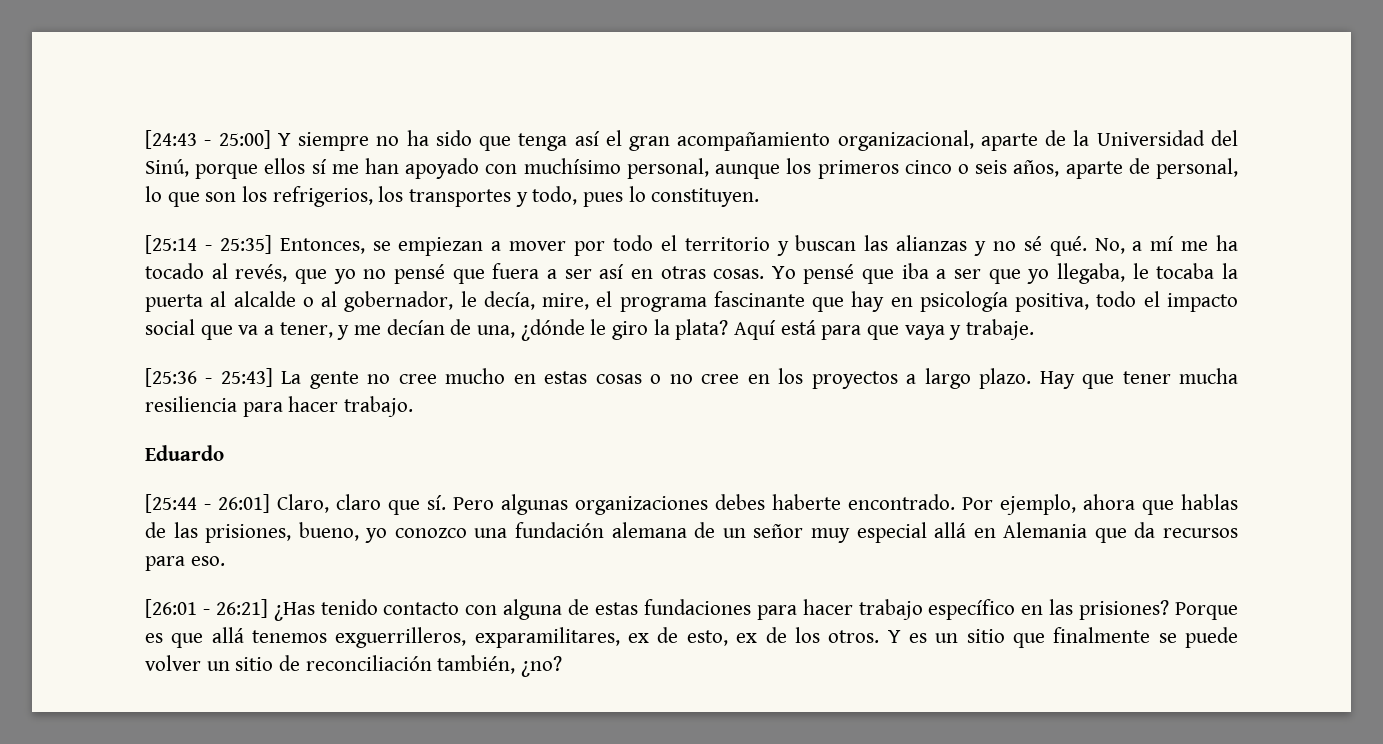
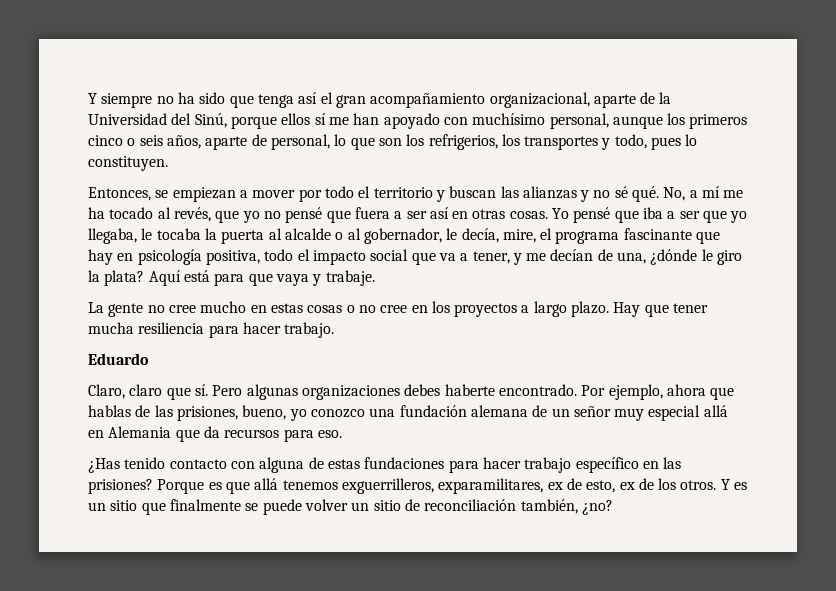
- [24:43 - 25:00] Y siempre no ha sido que tenga así el gran acompañamiento organizacional, aparte de la Universidad del Sinú, porque ellos sí me han apoyado con muchísimo personal, aunque los primeros cinco o seis años, aparte de personal, lo que son los refrigerios, los transportes y todo, pues lo constituyen.
+ Y siempre no ha sido que tenga así el gran acompañamiento organizacional, aparte de la Universidad del Sinú, porque ellos sí me han apoyado con muchísimo personal, aunque los primeros cinco o seis años, aparte de personal, lo que son los refrigerios, los transportes y todo, pues lo constituyen.
- [25:14 - 25:35] Entonces, se empiezan a mover por todo el territorio y buscan las alianzas y no sé qué.
+ Entonces, se empiezan a mover por todo el territorio y buscan las alianzas y no sé qué.
- [25:36 - 25:43] La gente no cree mucho en estas cosas o no cree en los proyectos a largo plazo.
+ La gente no cree mucho en estas cosas o no cree en los proyectos a largo plazo.
- [25:44 - 26:01] Claro, claro que sí.
+ Claro, claro que sí.
- [26:01 - 26:21] ¿Has tenido contacto con alguna de estas fundaciones para hacer trabajo específico en las prisiones?
+ ¿Has tenido contacto con alguna de estas fundaciones para hacer trabajo específico en las prisiones?

